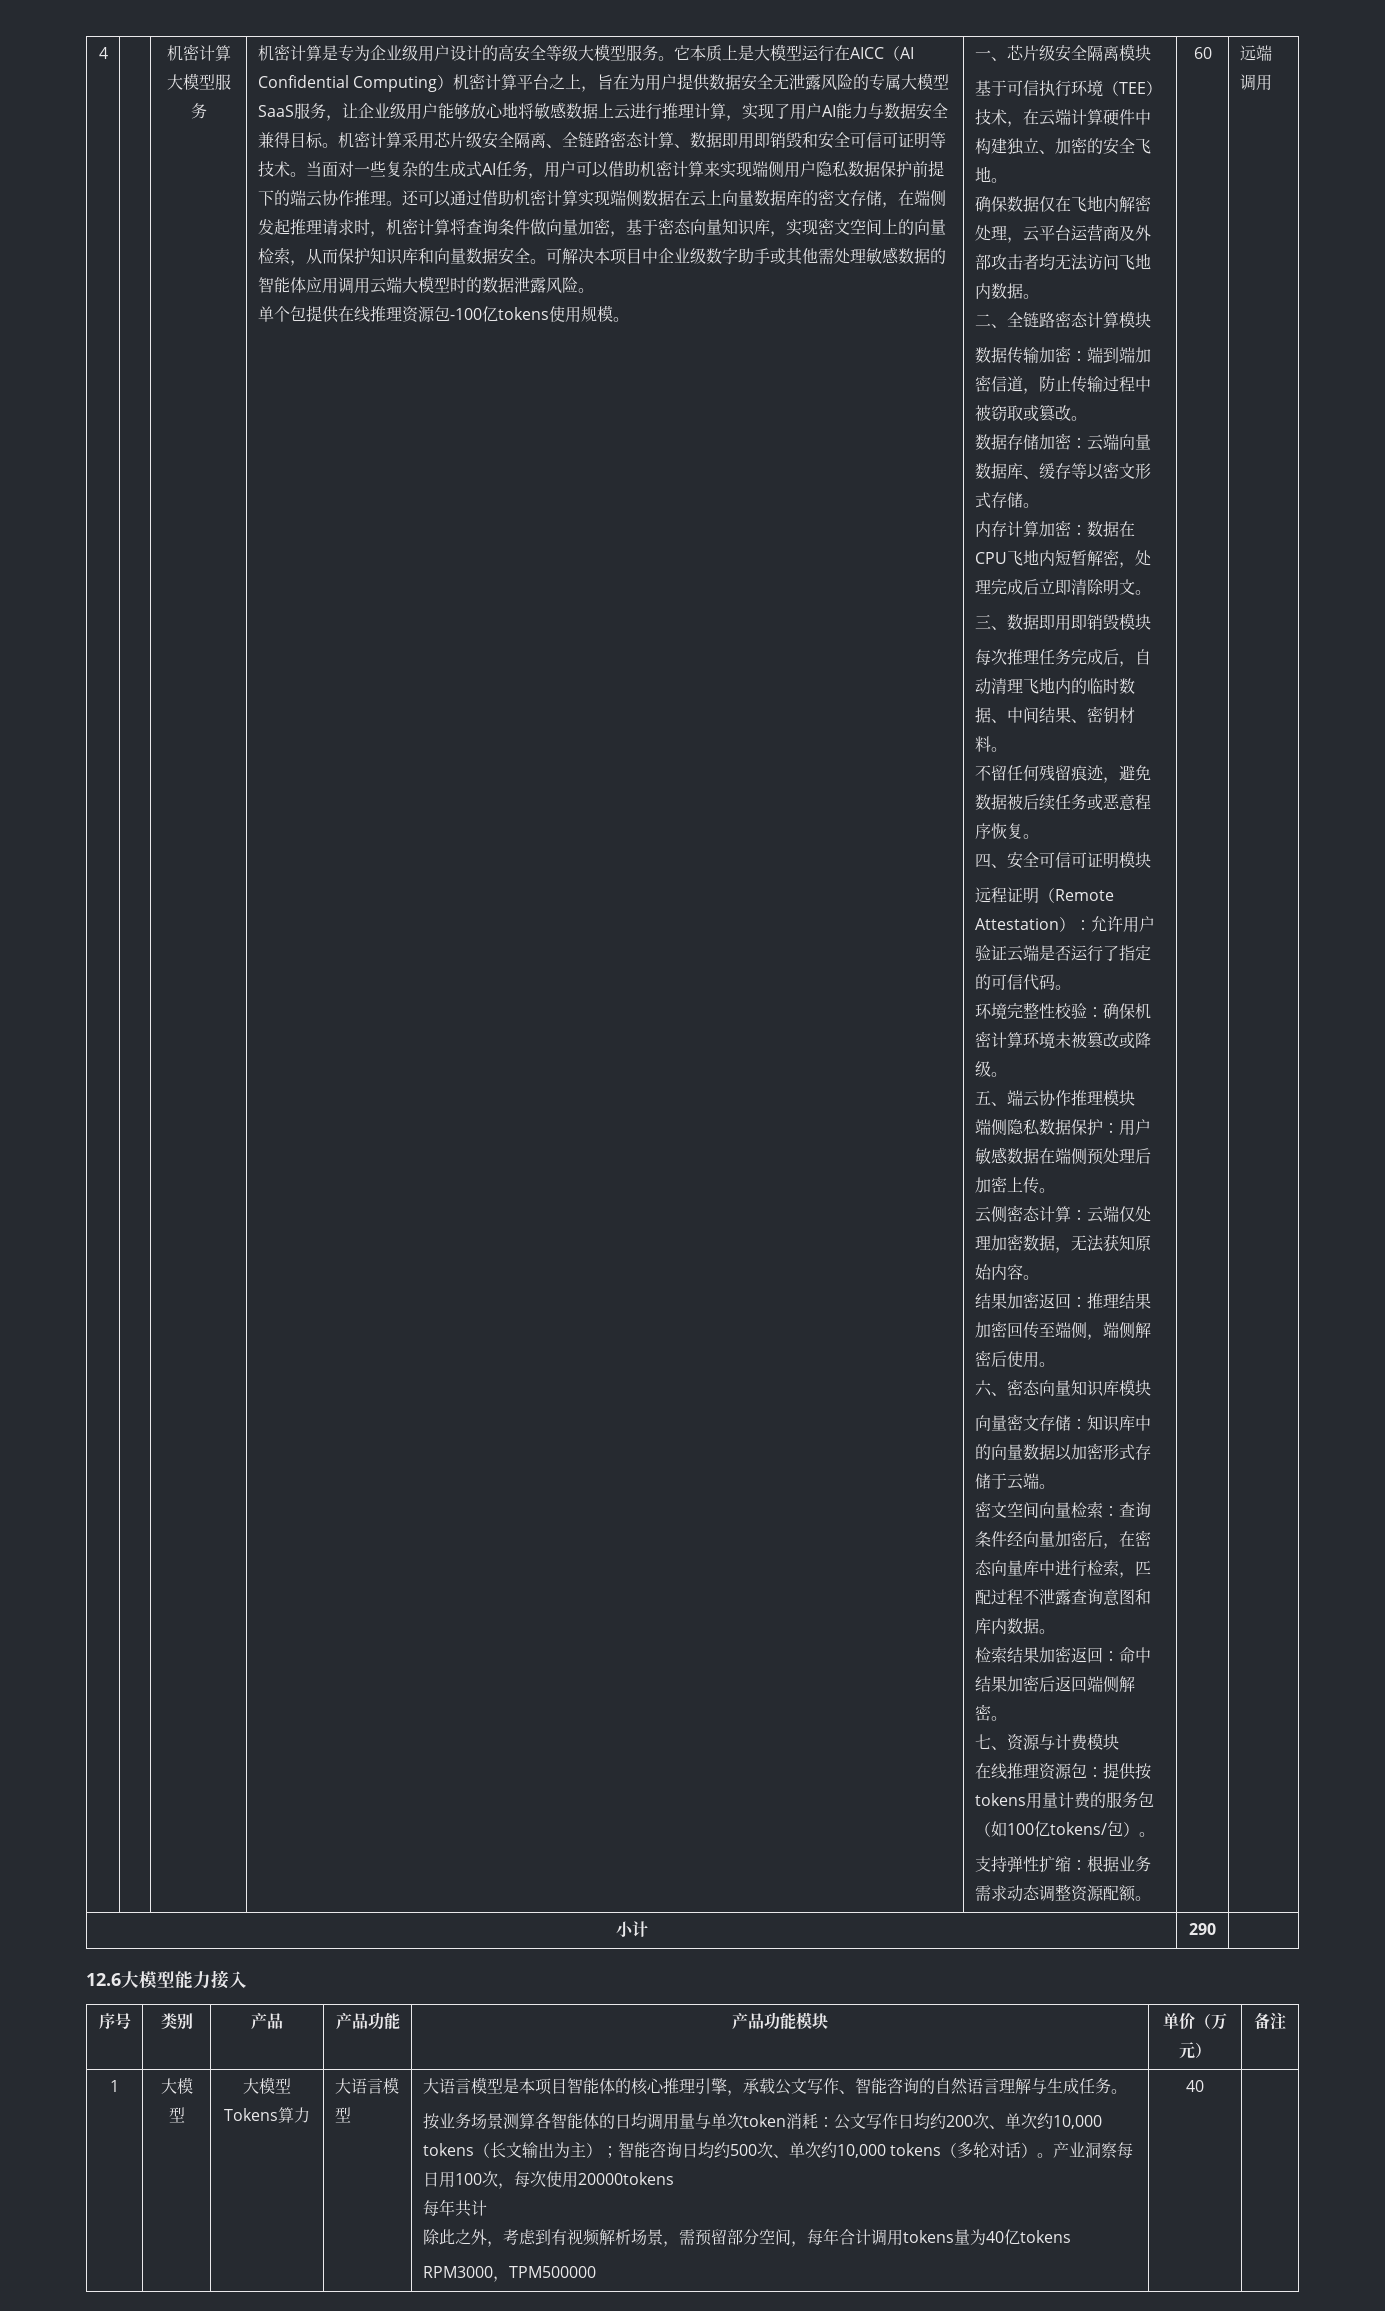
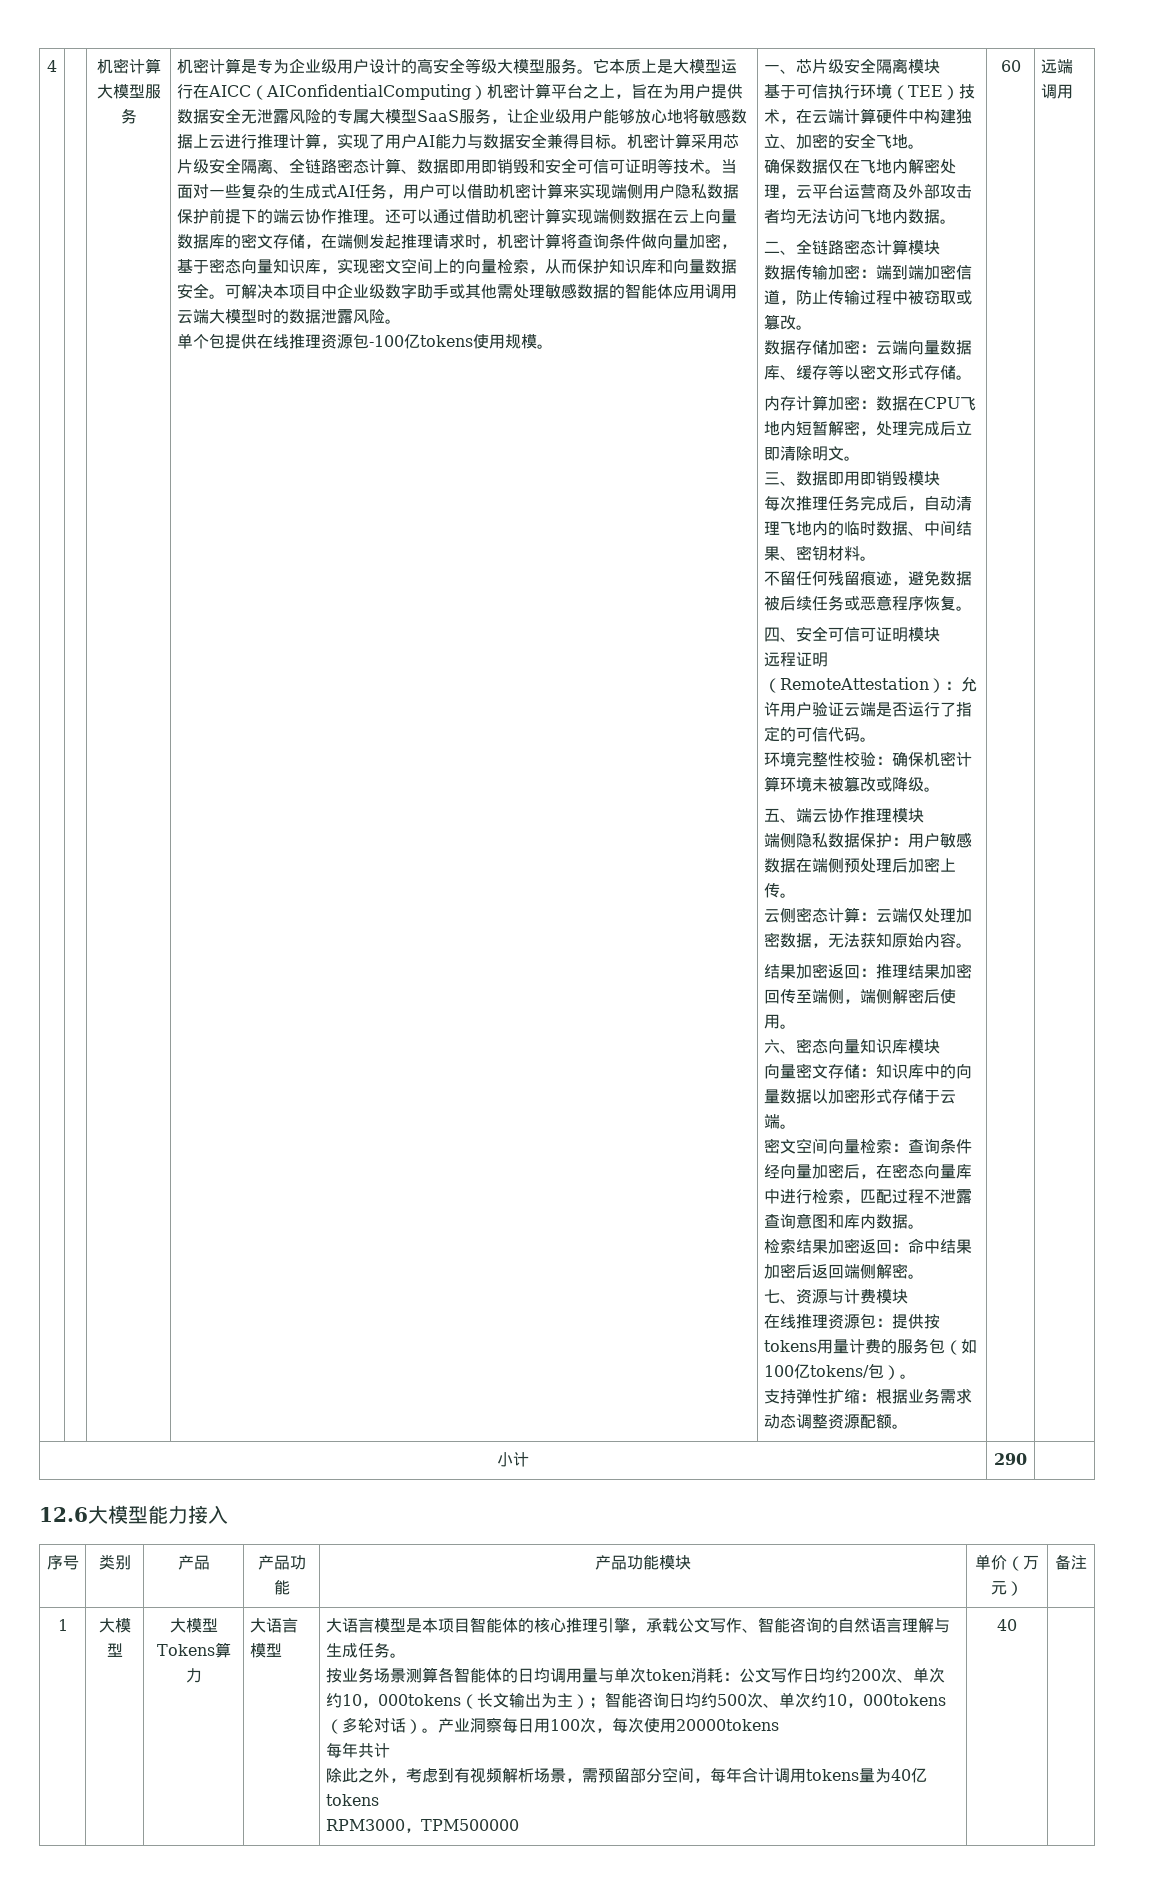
- 它本质上是大模型运行在AICC（AI Confidential Computing）机密计算平台之上，旨在为用户提供数据安全无泄露风险的专属大模型SaaS服务，让企业级用户能够放心地将敏感数据上云进行推理计算，实现了用户AI能力与数据安全兼得目标。
+ 它本质上是大模型运行在AICC（AIConfidentialComputing）机密计算平台之上，旨在为用户提供数据安全无泄露风险的专属大模型SaaS服务，让企业级用户能够放心地将敏感数据上云进行推理计算，实现了用户AI能力与数据安全兼得目标。
- 远程证明（Remote Attestation）：允许用户验证云端是否运行了指定的可信代码。
+ 远程证明（RemoteAttestation）：允许用户验证云端是否运行了指定的可信代码。
- 按业务场景测算各智能体的日均调用量与单次token消耗：公文写作日均约200次、单次约10,000 tokens（长文输出为主）；智能咨询日均约500次、单次约10,000 tokens（多轮对话）。
+ 按业务场景测算各智能体的日均调用量与单次token消耗：公文写作日均约200次、单次约10，000tokens（长文输出为主）；智能咨询日均约500次、单次约10，000tokens（多轮对话）。

